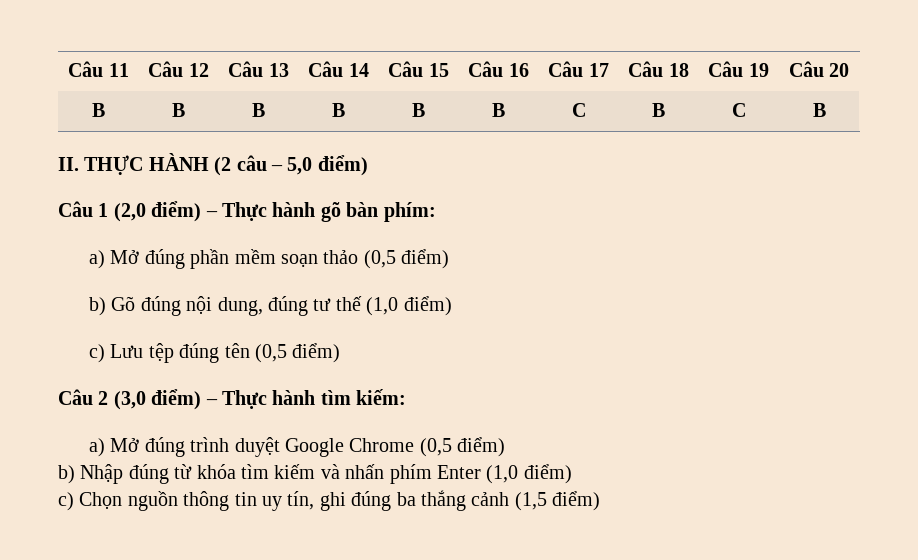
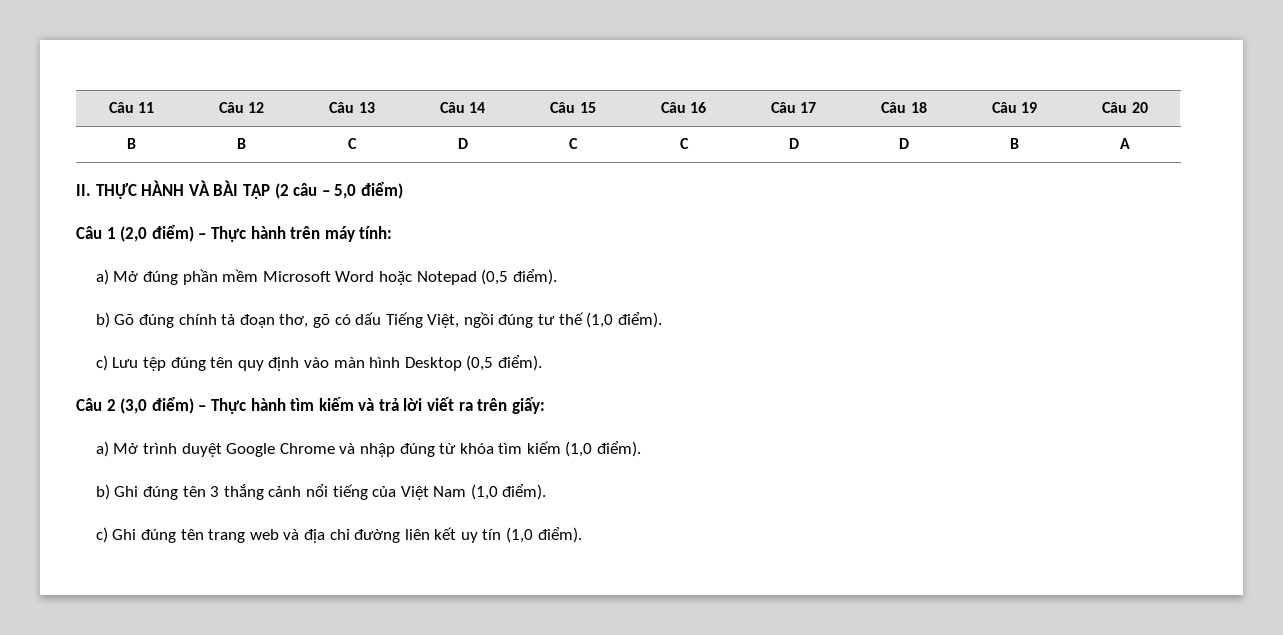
- B | B | B | B | B | B | C | B | C | B
+ B | B | C | D | C | C | D | D | B | A
- II. THỰC HÀNH (2 câu – 5,0 điểm)
+ II. THỰC HÀNH VÀ BÀI TẬP (2 câu – 5,0 điểm)
- Câu 1 (2,0 điểm) – Thực hành gõ bàn phím:
+ Câu 1 (2,0 điểm) – Thực hành trên máy tính:
- a) Mở đúng phần mềm soạn thảo (0,5 điểm)
- b) Gõ đúng nội dung, đúng tư thế (1,0 điểm)
+ a) Mở đúng phần mềm Microsoft Word hoặc Notepad (0,5 điểm).
+ b) Gõ đúng chính tả đoạn thơ, gõ có dấu Tiếng Việt, ngồi đúng tư thế (1,0 điểm).
- c) Lưu tệp đúng tên (0,5 điểm)
+ c) Lưu tệp đúng tên quy định vào màn hình Desktop (0,5 điểm).
- Câu 2 (3,0 điểm) – Thực hành tìm kiếm:
- a) Mở đúng trình duyệt Google Chrome (0,5 điểm)
- b) Nhập đúng từ khóa tìm kiếm và nhấn phím Enter (1,0 điểm)
- c) Chọn nguồn thông tin uy tín, ghi đúng ba thắng cảnh (1,5 điểm)
+ Câu 2 (3,0 điểm) – Thực hành tìm kiếm và trả lời viết ra trên giấy:
+ a) Mở trình duyệt Google Chrome và nhập đúng từ khóa tìm kiếm (1,0 điểm).
+ b) Ghi đúng tên 3 thắng cảnh nổi tiếng của Việt Nam (1,0 điểm).
+ c) Ghi đúng tên trang web và địa chỉ đường liên kết uy tín (1,0 điểm).

